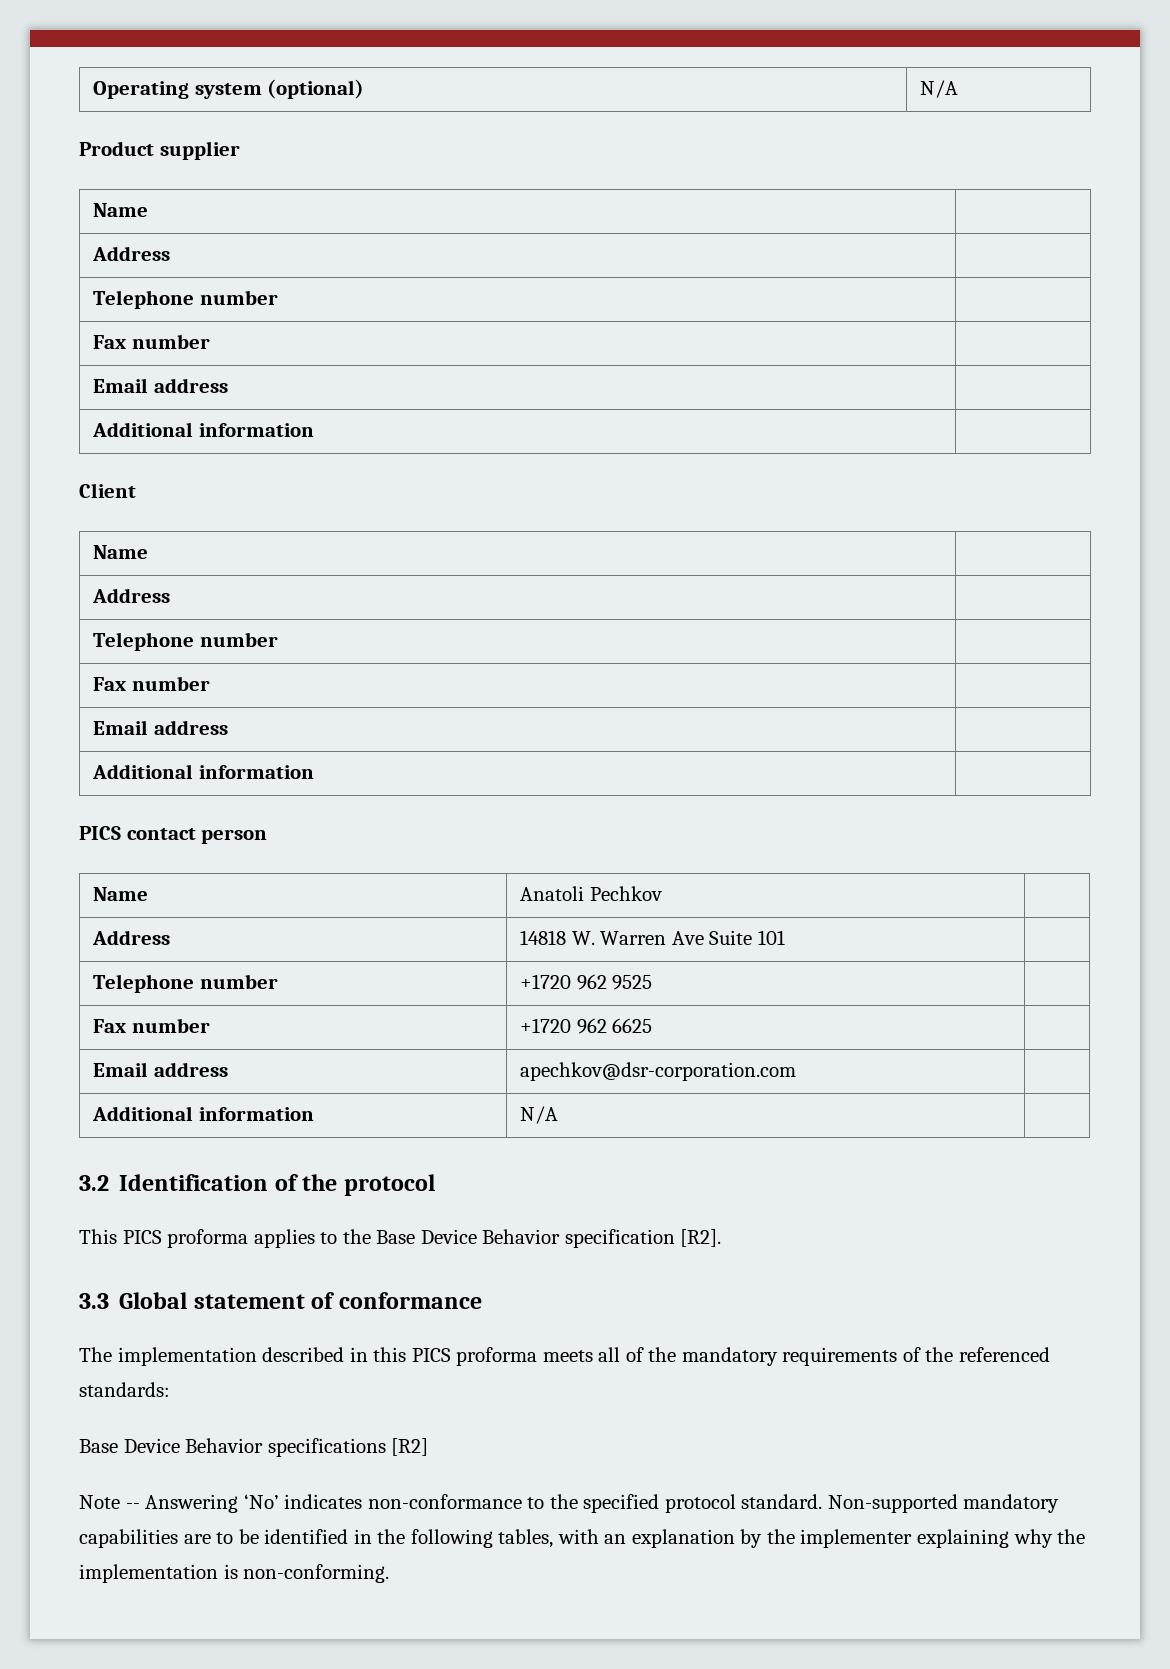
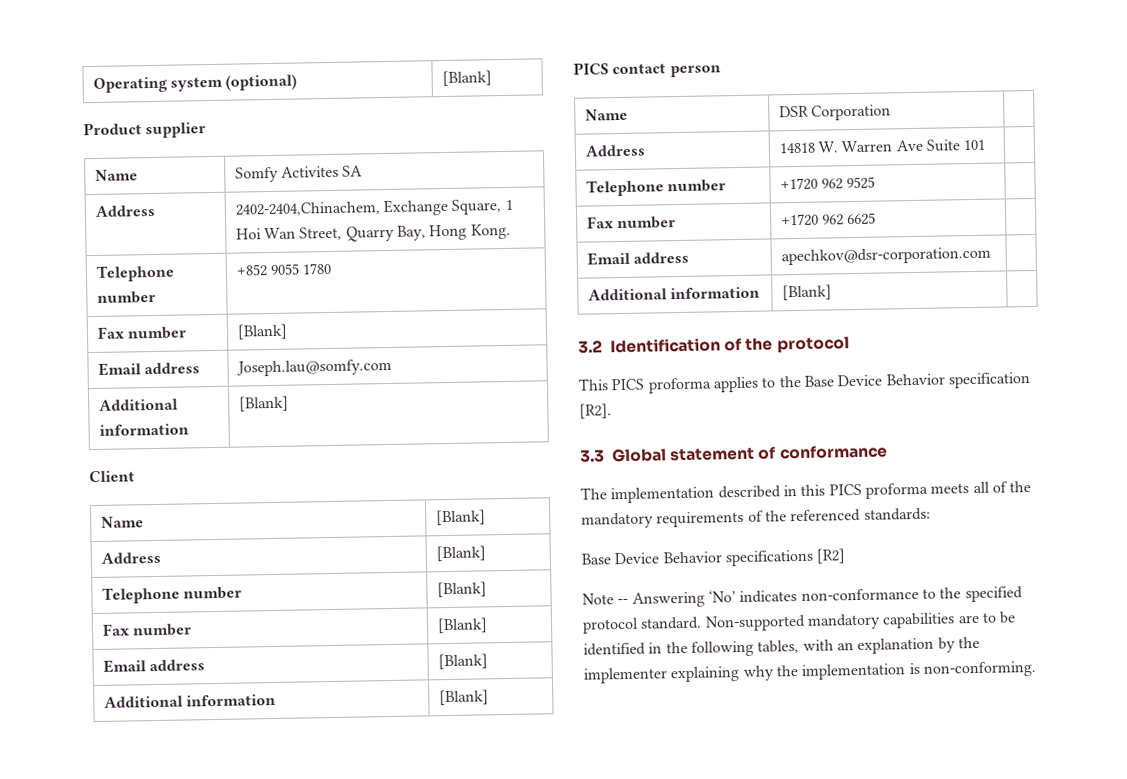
- Operating system (optional) | N/A
+ Operating system (optional) | [Blank]
  Product supplier
- Name |
- Address |
- Telephone number |
- Fax number |
- Email address |
- Additional information |
+ Name | Somfy Activites SA
+ Address | 2402-2404,Chinachem, Exchange Square, 1 Hoi Wan Street, Quarry Bay, Hong Kong.
+ Telephone number | +852 9055 1780
+ Fax number | [Blank]
+ Email address | Joseph.lau@somfy.com
+ Additional information | [Blank]
  Client
- Name |
- Address |
- Telephone number |
- Fax number |
- Email address |
- Additional information |
+ Name | [Blank]
+ Address | [Blank]
+ Telephone number | [Blank]
+ Fax number | [Blank]
+ Email address | [Blank]
+ Additional information | [Blank]
- Name | Anatoli Pechkov |
+ Name | DSR Corporation |
- Additional information | N/A |
+ Additional information | [Blank] |

